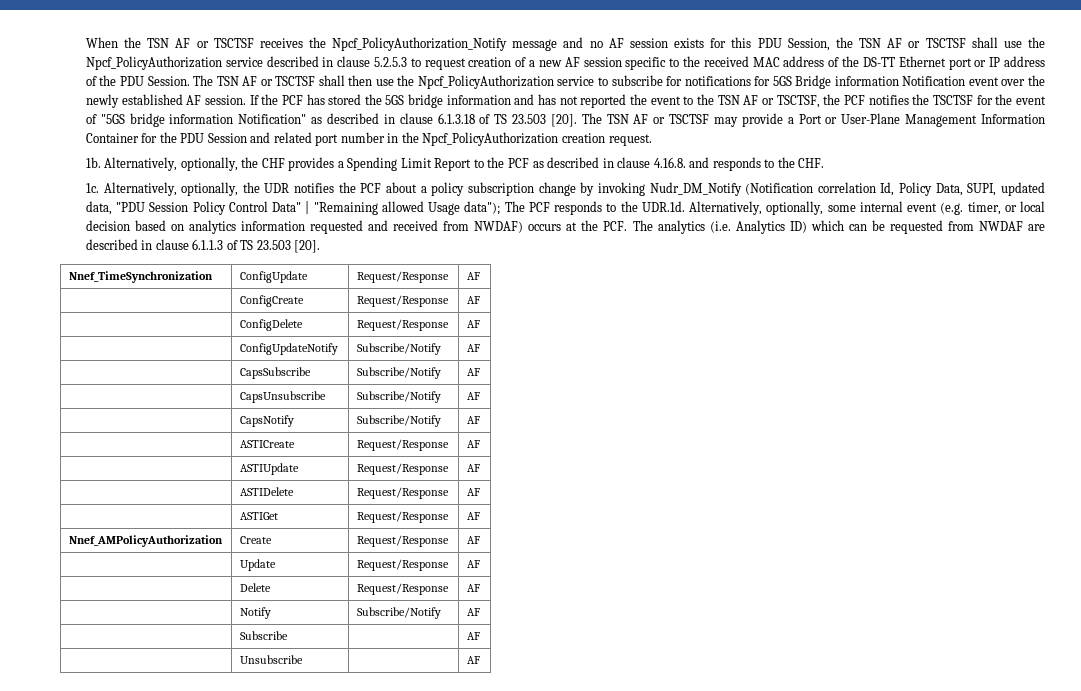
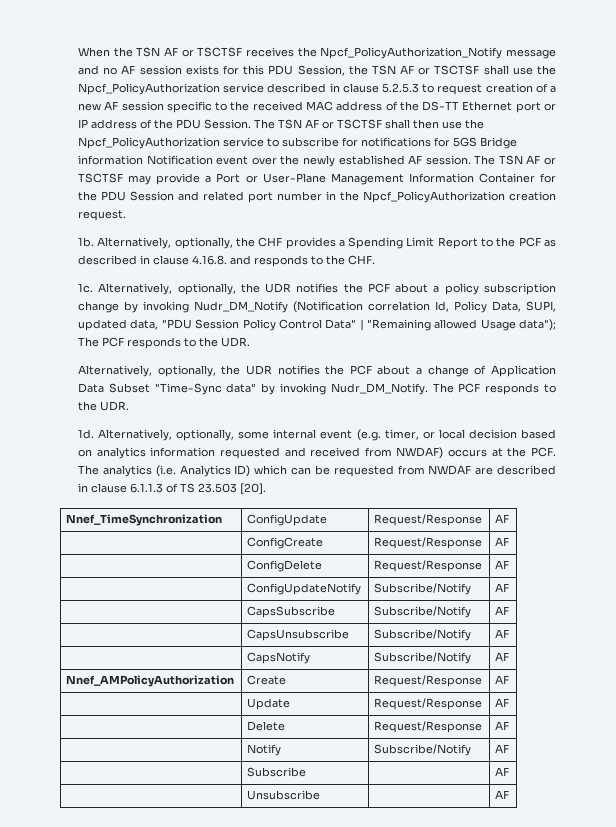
- If the PCF has stored the 5GS bridge information and has not reported the event to the TSN AF or TSCTSF, the PCF notifies the TSCTSF for the event of "5GS bridge information Notification" as described in clause 6.1.3.18 of TS 23.503 [20].
- Alternatively, optionally, the UDR notifies the PCF about a policy subscription change by invoking Nudr_DM_Notify (Notification correlation Id, Policy Data, SUPI, updated data, "PDU Session Policy Control Data" | "Remaining allowed Usage data"); The PCF responds to the UDR.1d. Alternatively, optionally, some internal event (e.g. timer, or local decision based on analytics information requested and received from NWDAF) occurs at the PCF. The analytics (i.e. Analytics ID) which can be requested from NWDAF are described in clause 6.1.1.3 of TS 23.503 [20].
+ Alternatively, optionally, the UDR notifies the PCF about a policy subscription change by invoking Nudr_DM_Notify (Notification correlation Id, Policy Data, SUPI, updated data, "PDU Session Policy Control Data" | "Remaining allowed Usage data"); The PCF responds to the UDR.
+ Alternatively, optionally, the UDR notifies the PCF about a change of Application Data Subset "Time-Sync data" by invoking Nudr_DM_Notify. The PCF responds to the UDR.
+ 1d. Alternatively, optionally, some internal event (e.g. timer, or local decision based on analytics information requested and received from NWDAF) occurs at the PCF. The analytics (i.e. Analytics ID) which can be requested from NWDAF are described in clause 6.1.1.3 of TS 23.503 [20].
- | ASTICreate | Request/Response | AF
- | ASTIUpdate | Request/Response | AF
- | ASTIDelete | Request/Response | AF
- | ASTIGet | Request/Response | AF

